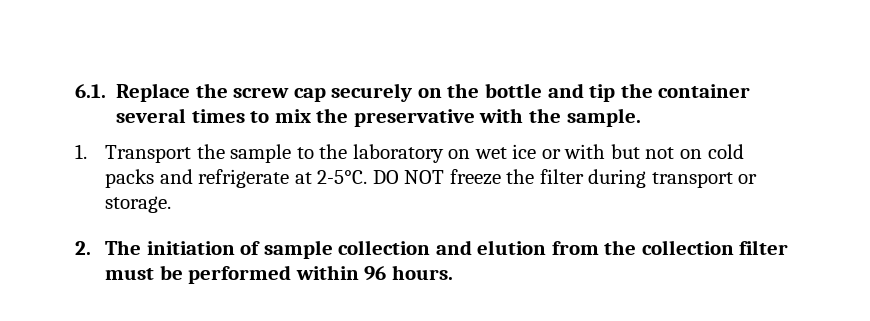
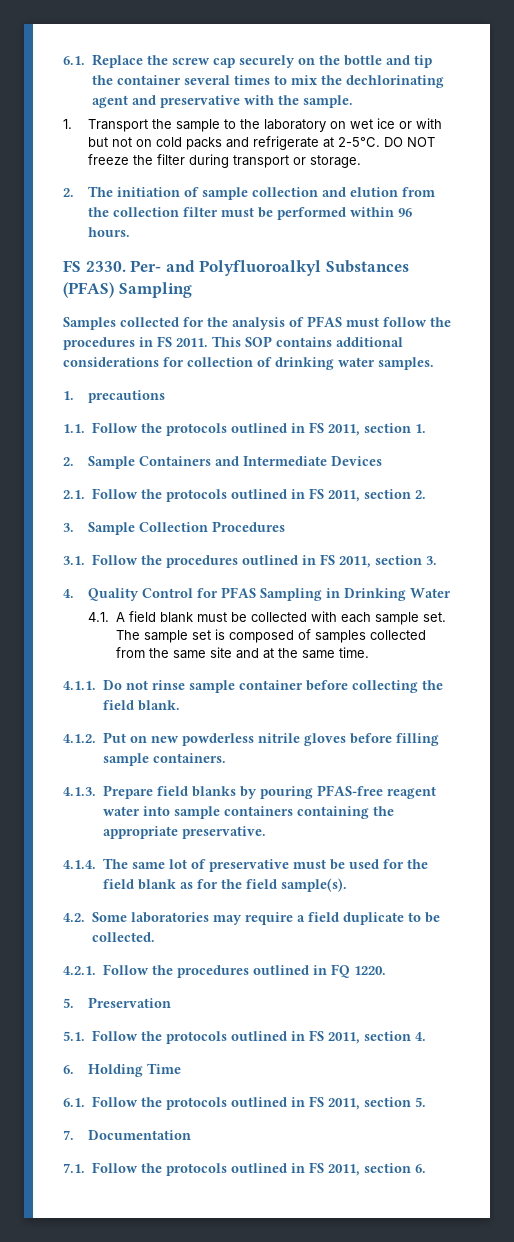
- 6.1. Replace the screw cap securely on the bottle and tip the container several times to mix the preservative with the sample.
+ 6.1. Replace the screw cap securely on the bottle and tip the container several times to mix the dechlorinating agent and preservative with the sample.
+ FS 2330. Per- and Polyfluoroalkyl Substances (PFAS) Sampling
+ Samples collected for the analysis of PFAS must follow the procedures in FS 2011. This SOP contains additional considerations for collection of drinking water samples.
+ 1. precautions
+ 1.1. Follow the protocols outlined in FS 2011, section 1.
+ 2. Sample Containers and Intermediate Devices
+ 2.1. Follow the protocols outlined in FS 2011, section 2.
+ 3. Sample Collection Procedures
+ 3.1. Follow the procedures outlined in FS 2011, section 3.
+ 4. Quality Control for PFAS Sampling in Drinking Water
+ 4.1. A field blank must be collected with each sample set. The sample set is composed of samples collected from the same site and at the same time.
+ 4.1.1. Do not rinse sample container before collecting the field blank.
+ 4.1.2. Put on new powderless nitrile gloves before filling sample containers.
+ 4.1.3. Prepare field blanks by pouring PFAS-free reagent water into sample containers containing the appropriate preservative.
+ 4.1.4. The same lot of preservative must be used for the field blank as for the field sample(s).
+ 4.2. Some laboratories may require a field duplicate to be collected.
+ 4.2.1. Follow the procedures outlined in FQ 1220.
+ 5. Preservation
+ 5.1. Follow the protocols outlined in FS 2011, section 4.
+ 6. Holding Time
+ 6.1. Follow the protocols outlined in FS 2011, section 5.
+ 7. Documentation
+ 7.1. Follow the protocols outlined in FS 2011, section 6.

